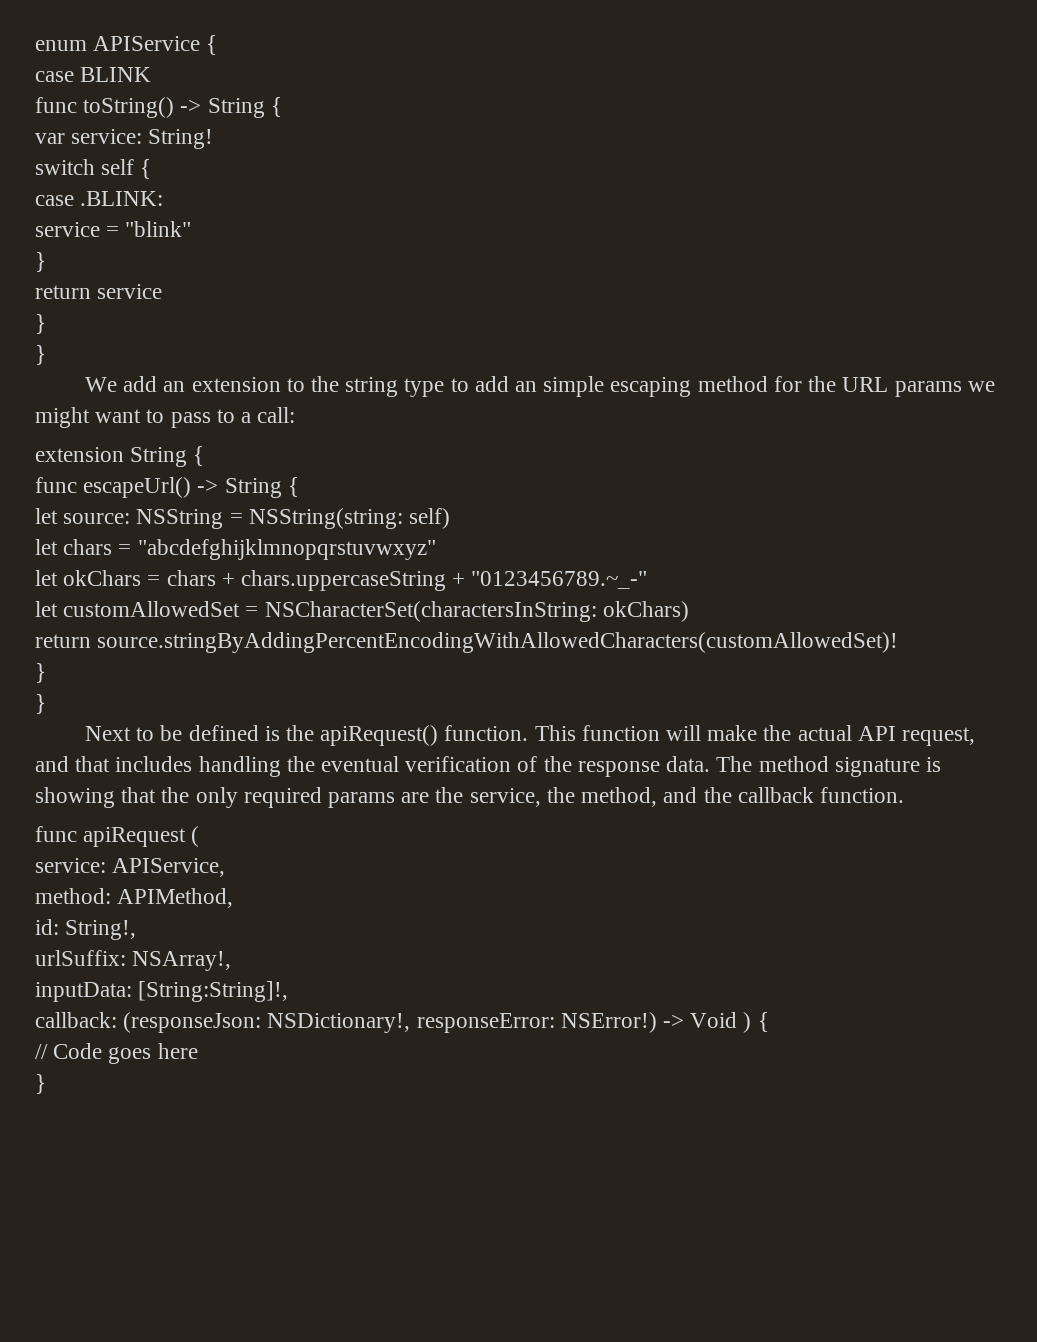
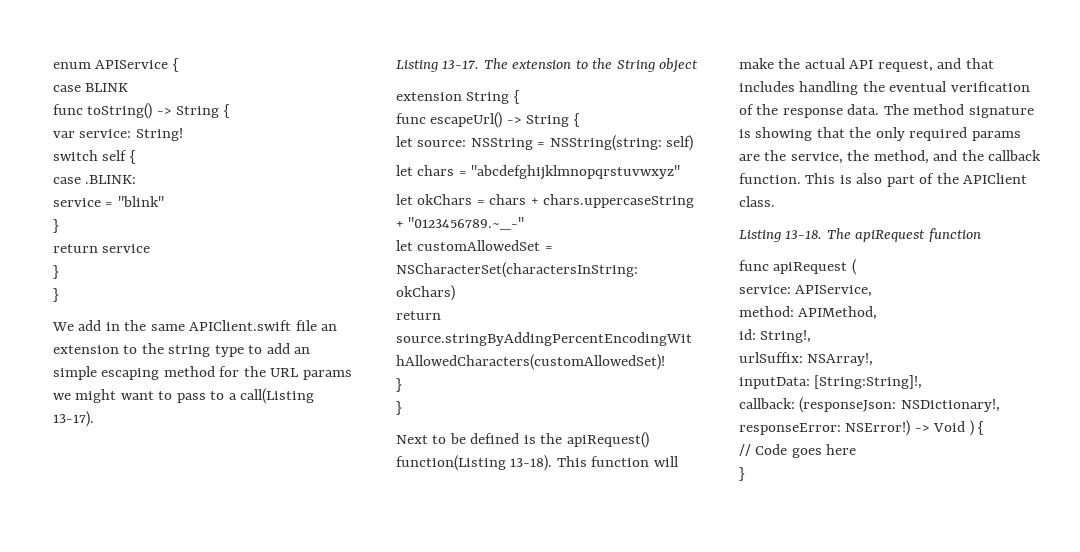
- We add an extension to the string type to add an simple escaping method for the URL params we might want to pass to a call:
+ We add in the same APIClient.swift file an extension to the string type to add an simple escaping method for the URL params we might want to pass to a call(Listing 13-17).
+ Listing 13-17. The extension to the String object
- Next to be defined is the apiRequest() function.
+ Next to be defined is the apiRequest() function(Listing 13-18).
+ This is also part of the APIClient class.
+ Listing 13-18. The apiRequest function

